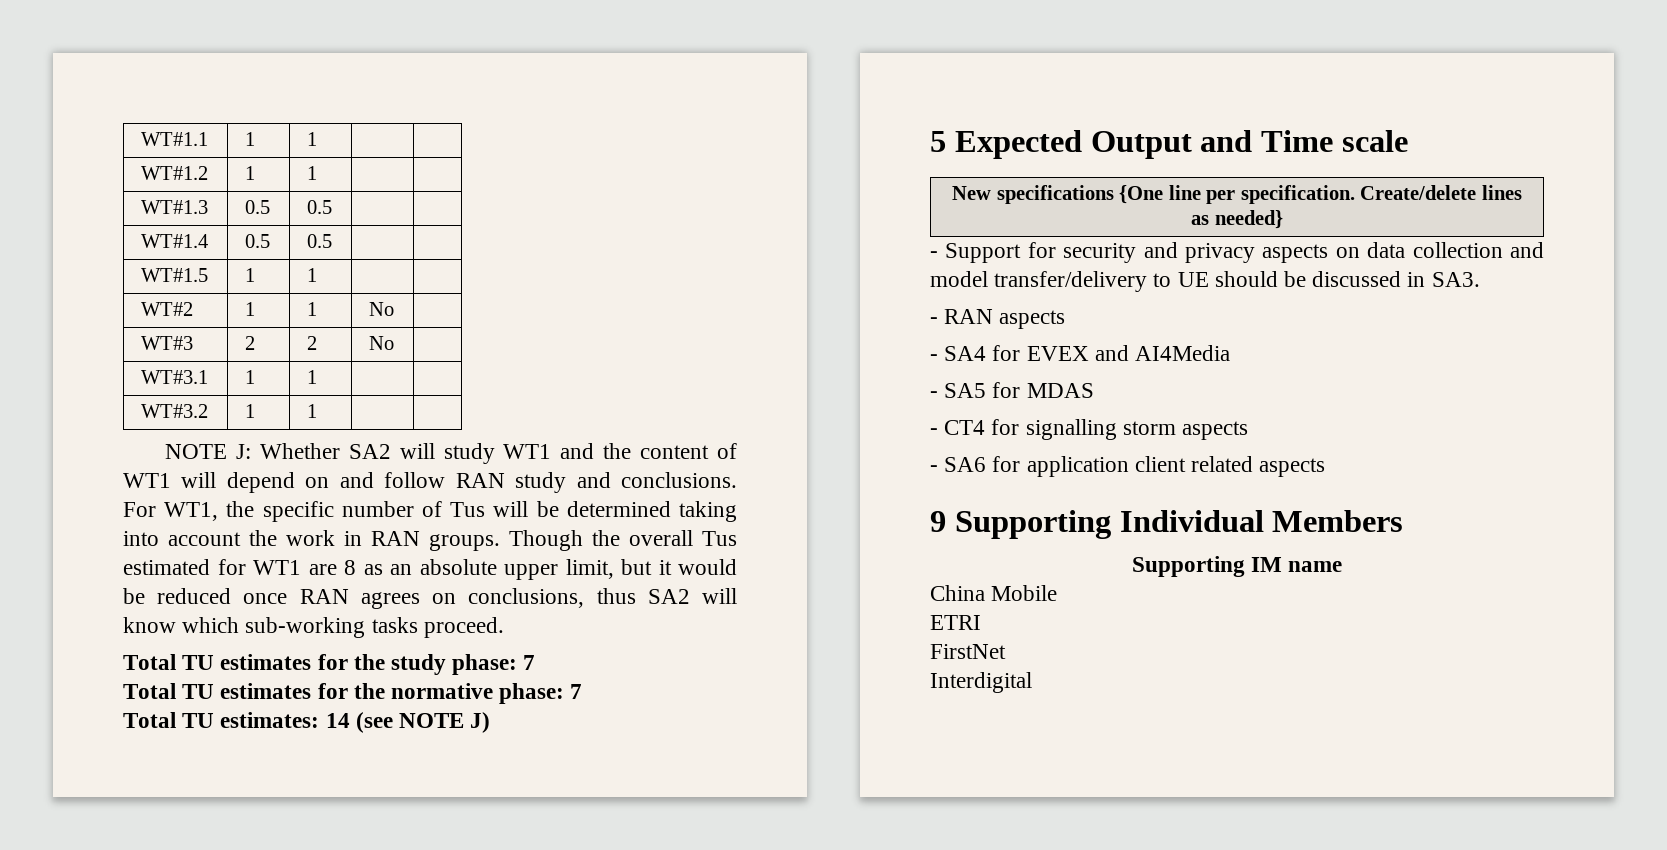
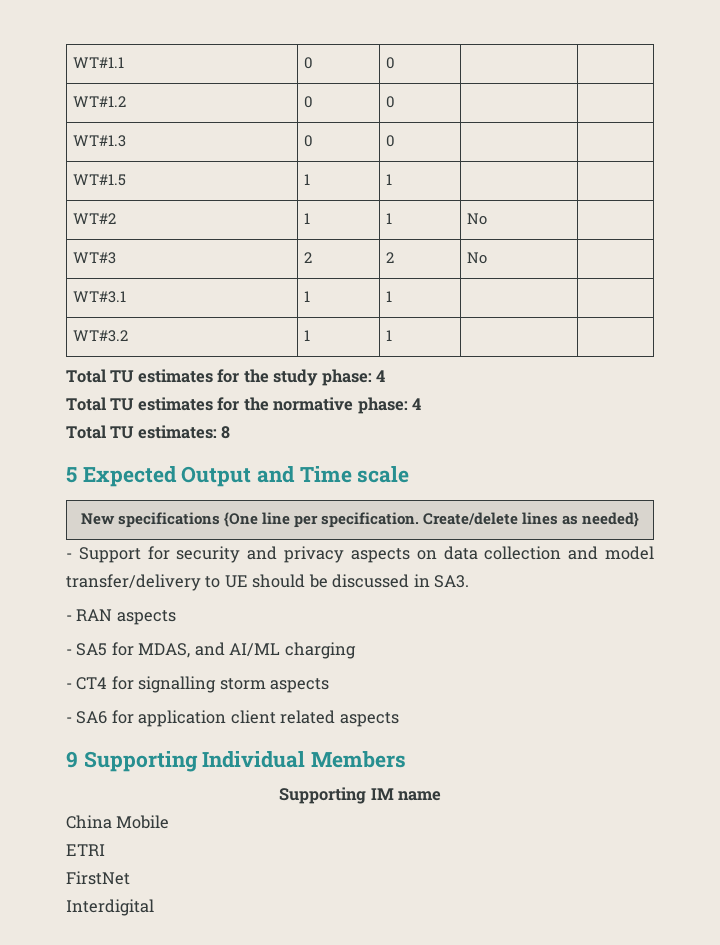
- WT#1.1 | 1 | 1 | |
+ WT#1.1 | 0 | 0 | |
- WT#1.2 | 1 | 1 | |
+ WT#1.2 | 0 | 0 | |
- WT#1.3 | 0.5 | 0.5 | |
- WT#1.4 | 0.5 | 0.5 | |
+ WT#1.3 | 0 | 0 | |
- NOTE J: Whether SA2 will study WT1 and the content of WT1 will depend on and follow RAN study and conclusions. For WT1, the specific number of Tus will be determined taking into account the work in RAN groups. Though the overall Tus estimated for WT1 are 8 as an absolute upper limit, but it would be reduced once RAN agrees on conclusions, thus SA2 will know which sub-working tasks proceed.
- Total TU estimates for the study phase: 7
+ Total TU estimates for the study phase: 4
- Total TU estimates for the normative phase: 7
+ Total TU estimates for the normative phase: 4
- Total TU estimates: 14 (see NOTE J)
+ Total TU estimates: 8
- - SA4 for EVEX and AI4Media
- - SA5 for MDAS
+ - SA5 for MDAS, and AI/ML charging

